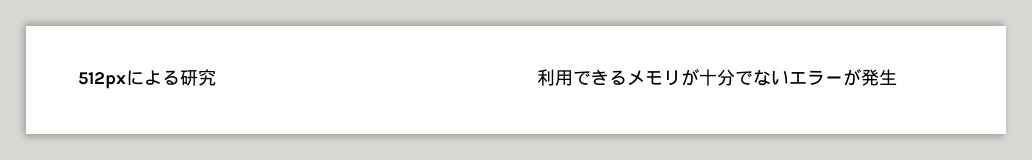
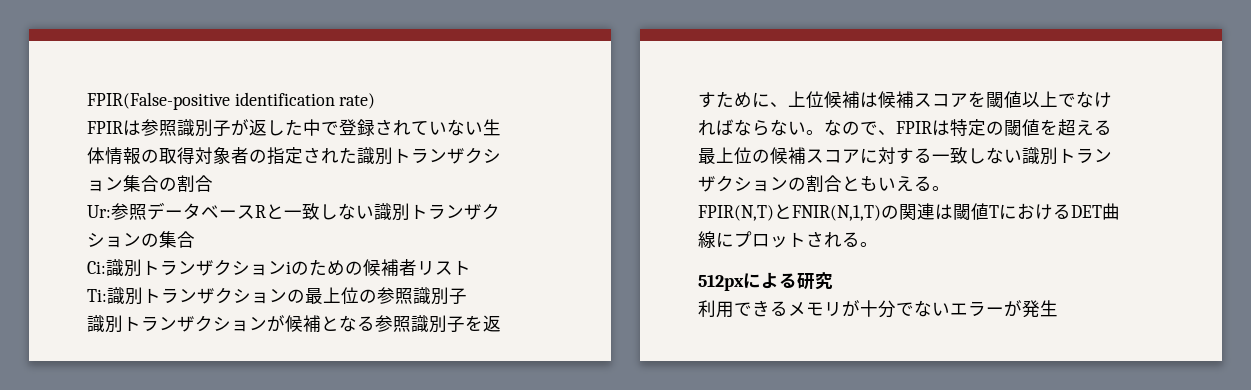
+ FPIR(False-positive identification rate)
+ FPIRは参照識別子が返した中で登録されていない生体情報の取得対象者の指定された識別トランザクション集合の割合
+ Ur:参照データベースRと一致しない識別トランザクションの集合
+ Ci:識別トランザクションiのための候補者リスト
+ Ti:識別トランザクションの最上位の参照識別子
+ 識別トランザクションが候補となる参照識別子を返すために、上位候補は候補スコアを閾値以上でなければならない。なので、FPIRは特定の閾値を超える最上位の候補スコアに対する一致しない識別トランザクションの割合ともいえる。
+ FPIR(N,T)とFNIR(N,1,T)の関連は閾値TにおけるDET曲線にプロットされる。

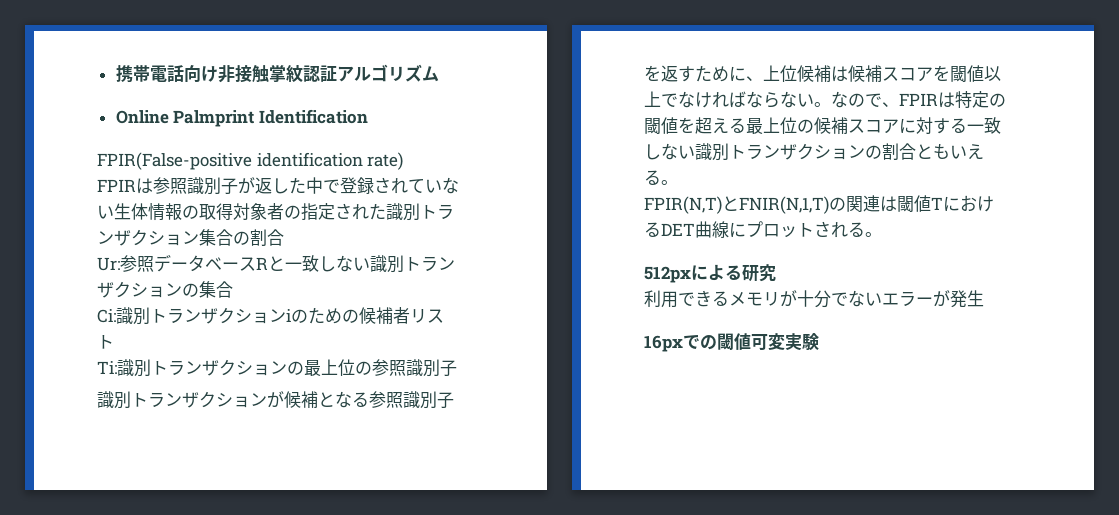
+ 携帯電話向け非接触掌紋認証アルゴリズム
+ Online Palmprint Identification
+ 16pxでの閾値可変実験

